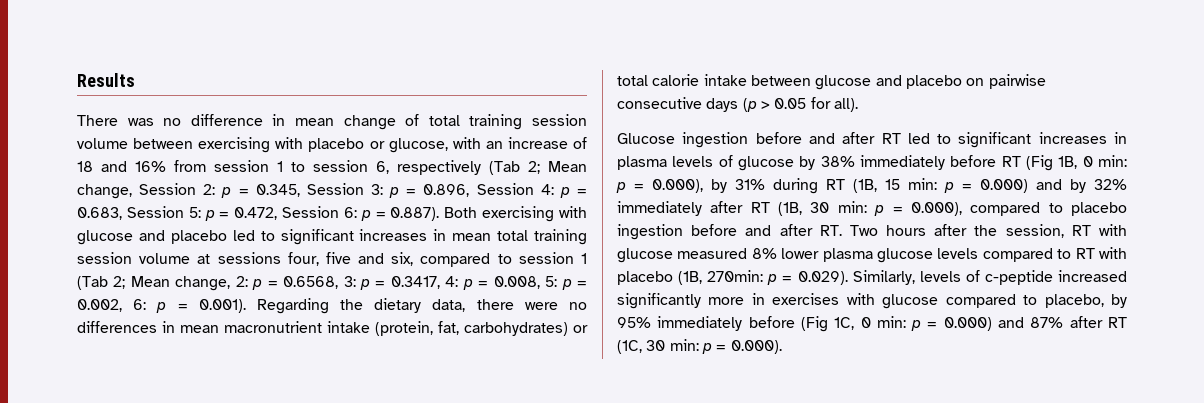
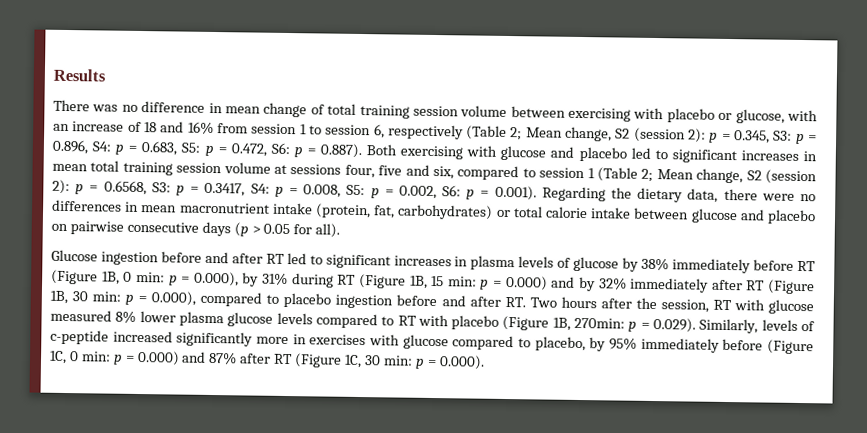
- There was no difference in mean change of total training session volume between exercising with placebo or glucose, with an increase of 18 and 16% from session 1 to session 6, respectively (Tab 2; Mean change, Session 2:
+ There was no difference in mean change of total training session volume between exercising with placebo or glucose, with an increase of 18 and 16% from session 1 to session 6, respectively (Table 2; Mean change, S2 (session 2):
- p = 0.345, Session 3:
+ p = 0.345, S3:
- p = 0.896, Session 4:
+ p = 0.896, S4:
- p = 0.683, Session 5:
+ p = 0.683, S5:
- p = 0.472, Session 6:
+ p = 0.472, S6:
- p = 0.887). Both exercising with glucose and placebo led to significant increases in mean total training session volume at sessions four, five and six, compared to session 1 (Tab 2; Mean change, 2:
+ p = 0.887). Both exercising with glucose and placebo led to significant increases in mean total training session volume at sessions four, five and six, compared to session 1 (Table 2; Mean change, S2 (session 2):
- p = 0.6568, 3:
+ p = 0.6568, S3:
- p = 0.3417, 4:
+ p = 0.3417, S4:
- p = 0.008, 5:
+ p = 0.008, S5:
- p = 0.002, 6:
+ p = 0.002, S6:
- Glucose ingestion before and after RT led to significant increases in plasma levels of glucose by 38% immediately before RT (Fig 1B, 0 min:
+ Glucose ingestion before and after RT led to significant increases in plasma levels of glucose by 38% immediately before RT (Figure 1B, 0 min:
- p = 0.000), by 31% during RT (1B, 15 min:
+ p = 0.000), by 31% during RT (Figure 1B, 15 min:
- p = 0.000) and by 32% immediately after RT (1B, 30 min:
+ p = 0.000) and by 32% immediately after RT (Figure 1B, 30 min:
- p = 0.000), compared to placebo ingestion before and after RT. Two hours after the session, RT with glucose measured 8% lower plasma glucose levels compared to RT with placebo (1B, 270min:
+ p = 0.000), compared to placebo ingestion before and after RT. Two hours after the session, RT with glucose measured 8% lower plasma glucose levels compared to RT with placebo (Figure 1B, 270min:
- p = 0.029). Similarly, levels of c-peptide increased significantly more in exercises with glucose compared to placebo, by 95% immediately before (Fig 1C, 0 min:
+ p = 0.029). Similarly, levels of c-peptide increased significantly more in exercises with glucose compared to placebo, by 95% immediately before (Figure 1C, 0 min:
- p = 0.000) and 87% after RT (1C, 30 min:
+ p = 0.000) and 87% after RT (Figure 1C, 30 min:

